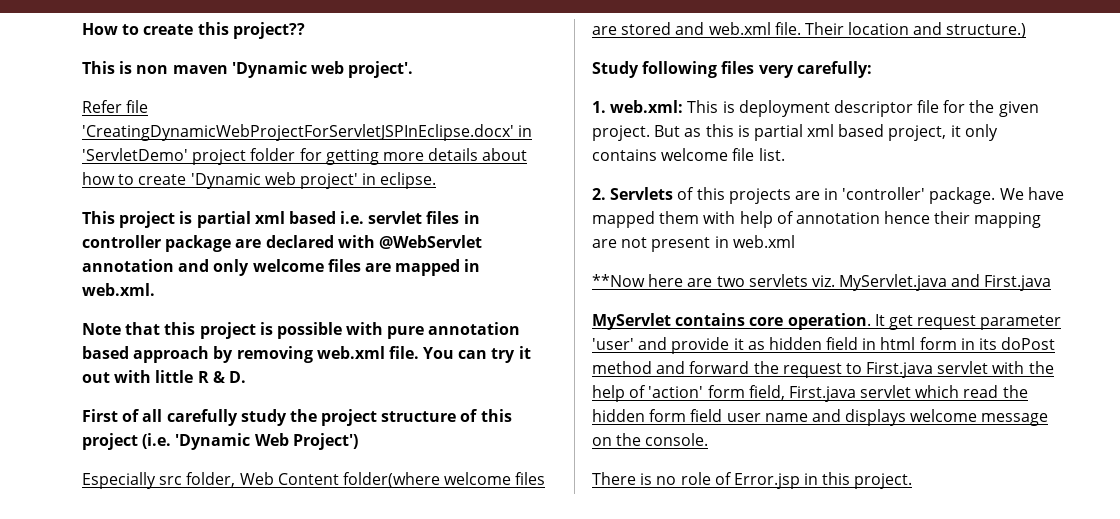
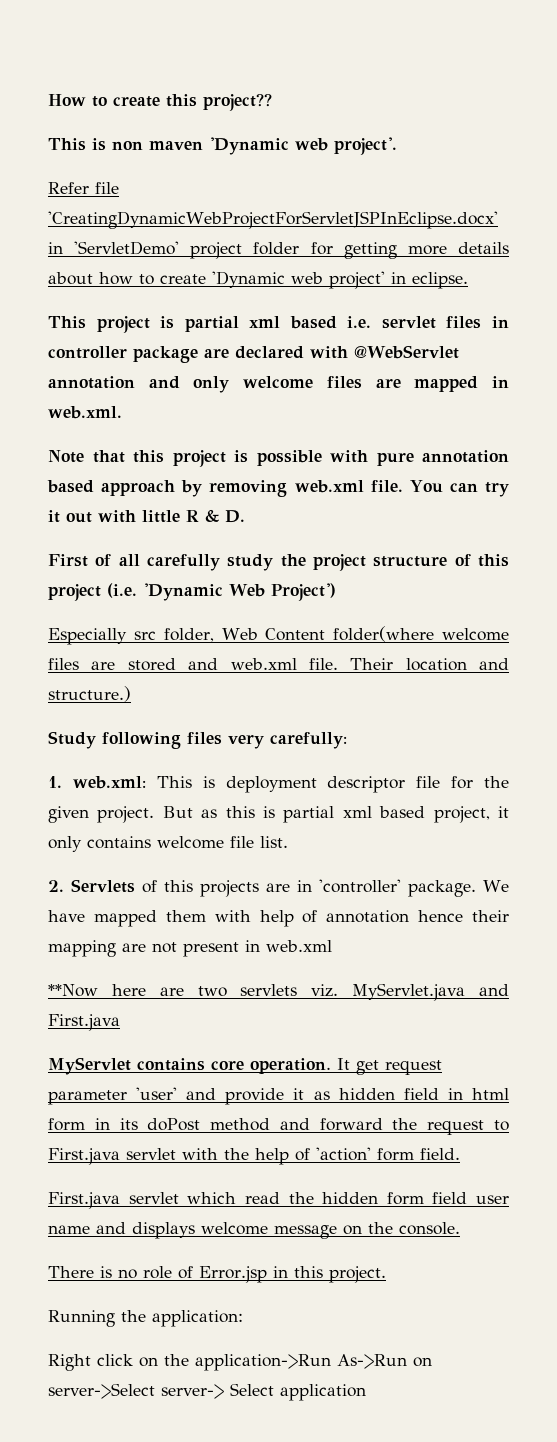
- It get request parameter 'user' and provide it as hidden field in html form in its doPost method and forward the request to First.java servlet with the help of 'action' form field, First.java servlet which read the hidden form field user name and displays welcome message on the console.
+ It get request parameter 'user' and provide it as hidden field in html form in its doPost method and forward the request to First.java servlet with the help of 'action' form field.
+ First.java servlet which read the hidden form field user name and displays welcome message on the console.
+ Running the application:
+ Right click on the application->Run As->Run on server->Select server-> Select application

